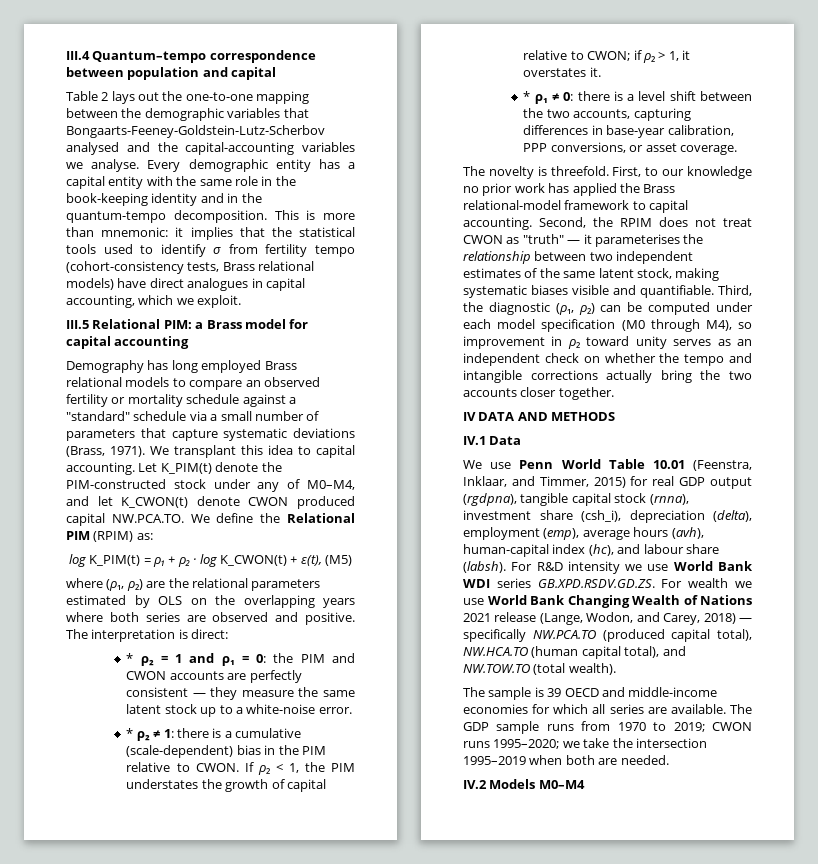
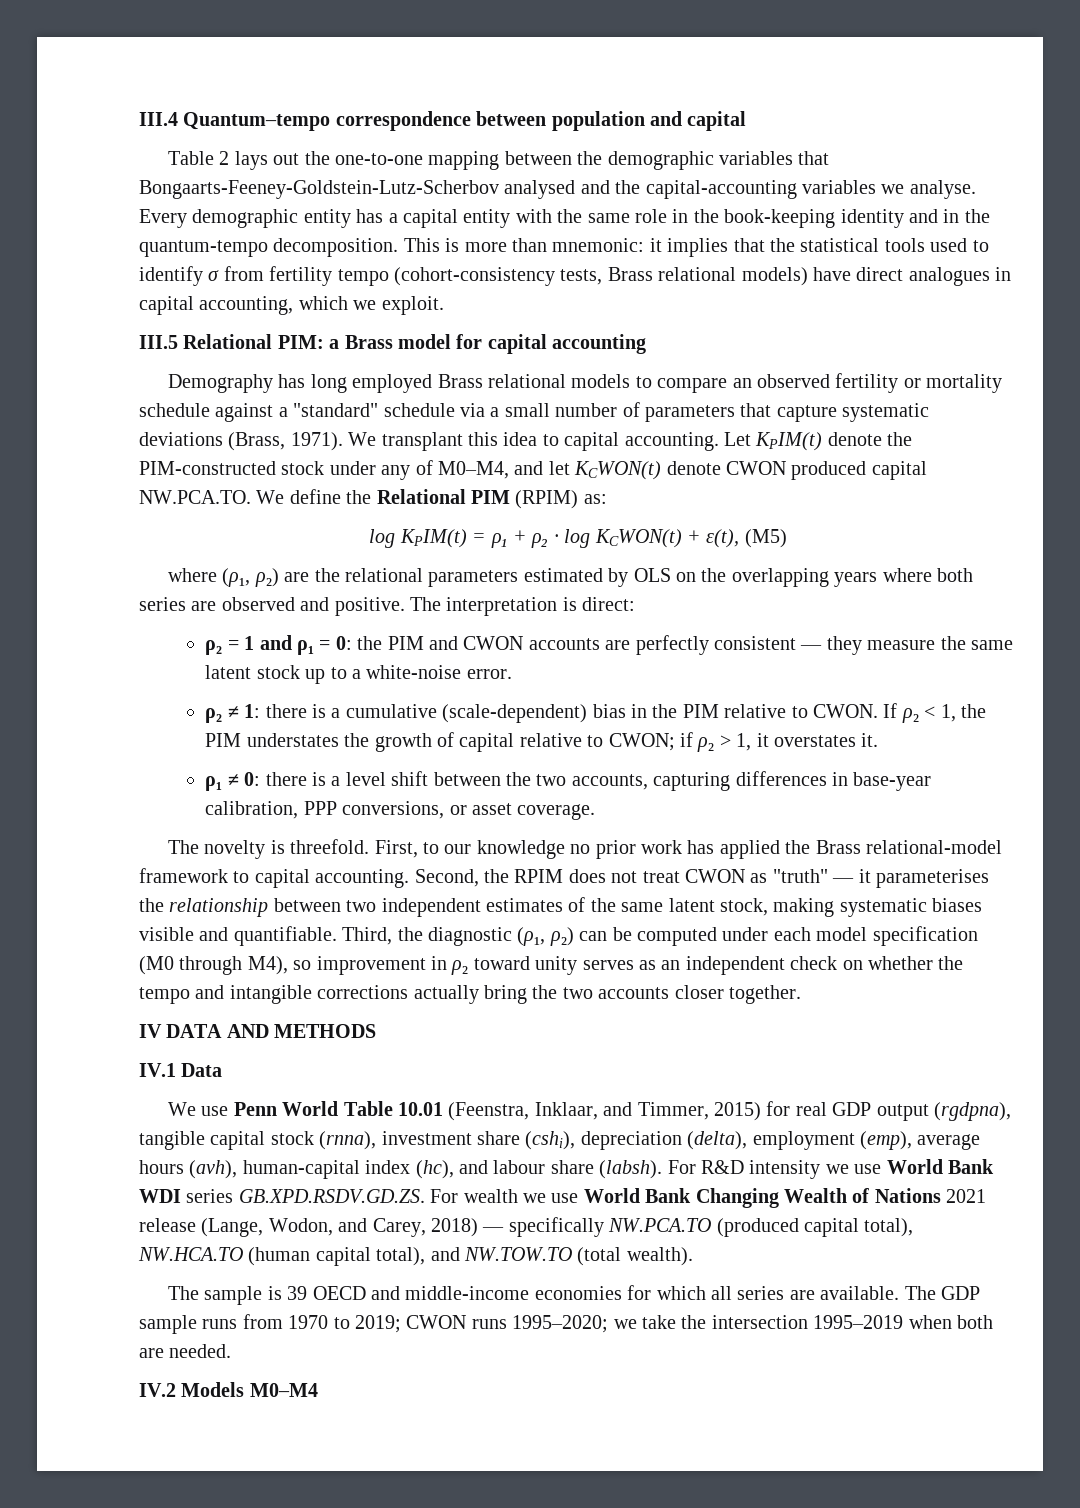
- Let K_PIM(t) denote the PIM-constructed stock under any of M0–M4, and let K_CWON(t) denote CWON produced capital NW.PCA.TO. We define the Relational PIM (RPIM) as:
+ Let KPIM(t) denote the PIM-constructed stock under any of M0–M4, and let KCWON(t) denote CWON produced capital NW.PCA.TO. We define the Relational PIM (RPIM) as:
- log K_PIM(t) = ρ₁ + ρ₂ · log K_CWON(t) + ε(t), (M5)
+ log KPIM(t) = ρ₁ + ρ₂ · log KCWON(t) + ε(t), (M5)
- * ρ₂ = 1 and ρ₁ = 0: the PIM and CWON accounts are perfectly consistent — they measure the same latent stock up to a white-noise error.
+ ρ₂ = 1 and ρ₁ = 0: the PIM and CWON accounts are perfectly consistent — they measure the same latent stock up to a white-noise error.
- * ρ₂ ≠ 1: there is a cumulative (scale-dependent) bias in the PIM relative to CWON.
+ ρ₂ ≠ 1: there is a cumulative (scale-dependent) bias in the PIM relative to CWON.
- * ρ₁ ≠ 0: there is a level shift between the two accounts, capturing differences in base-year calibration, PPP conversions, or asset coverage.
+ ρ₁ ≠ 0: there is a level shift between the two accounts, capturing differences in base-year calibration, PPP conversions, or asset coverage.
- We use Penn World Table 10.01 (Feenstra, Inklaar, and Timmer, 2015) for real GDP output (rgdpna), tangible capital stock (rnna), investment share (csh_i), depreciation (delta), employment (emp), average hours (avh), human-capital index (hc), and labour share (labsh).
+ We use Penn World Table 10.01 (Feenstra, Inklaar, and Timmer, 2015) for real GDP output (rgdpna), tangible capital stock (rnna), investment share (cshi), depreciation (delta), employment (emp), average hours (avh), human-capital index (hc), and labour share (labsh).

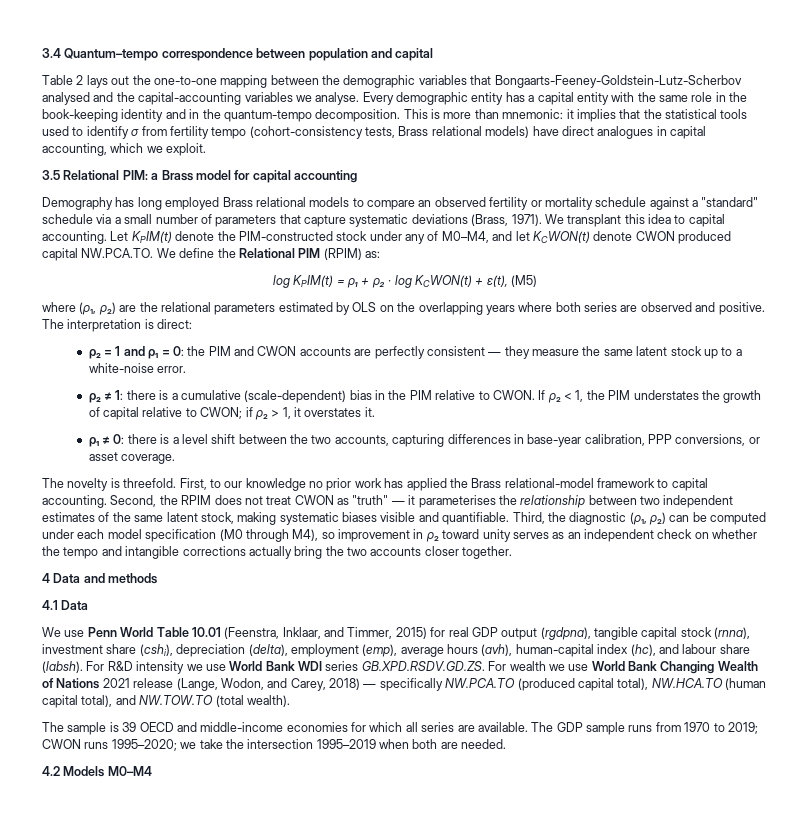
- III.4 Quantum–tempo correspondence between population and capital
+ 3.4 Quantum–tempo correspondence between population and capital
- III.5 Relational PIM: a Brass model for capital accounting
+ 3.5 Relational PIM: a Brass model for capital accounting
- IV DATA AND METHODS
- IV.1 Data
+ 4 Data and methods
+ 4.1 Data
- IV.2 Models M0–M4
+ 4.2 Models M0–M4

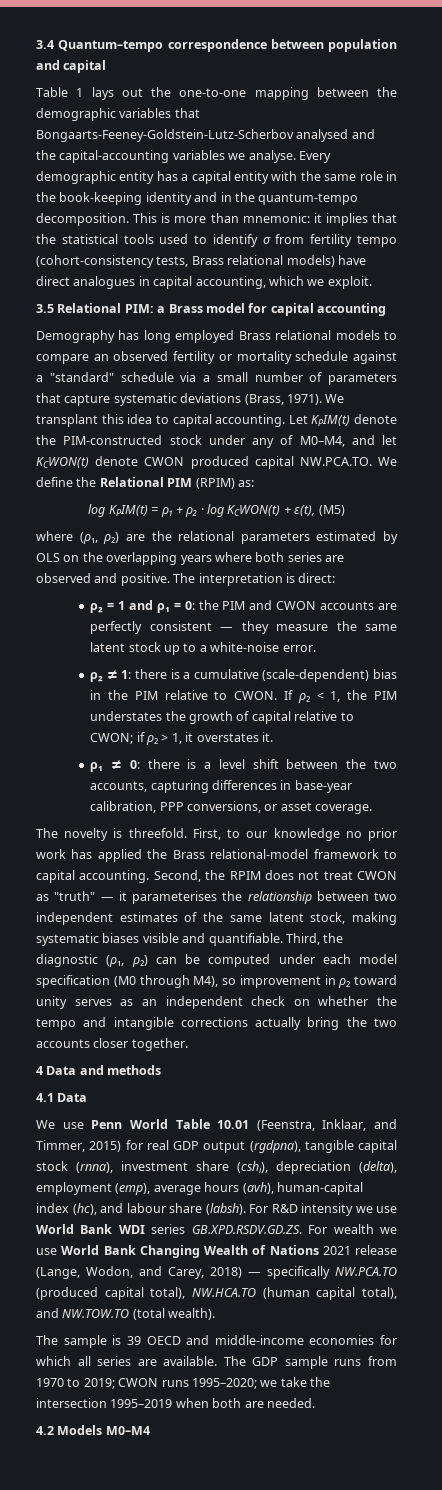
- Table 2 lays out the one-to-one mapping between the demographic variables that Bongaarts-Feeney-Goldstein-Lutz-Scherbov analysed and the capital-accounting variables we analyse.
+ Table 1 lays out the one-to-one mapping between the demographic variables that Bongaarts-Feeney-Goldstein-Lutz-Scherbov analysed and the capital-accounting variables we analyse.

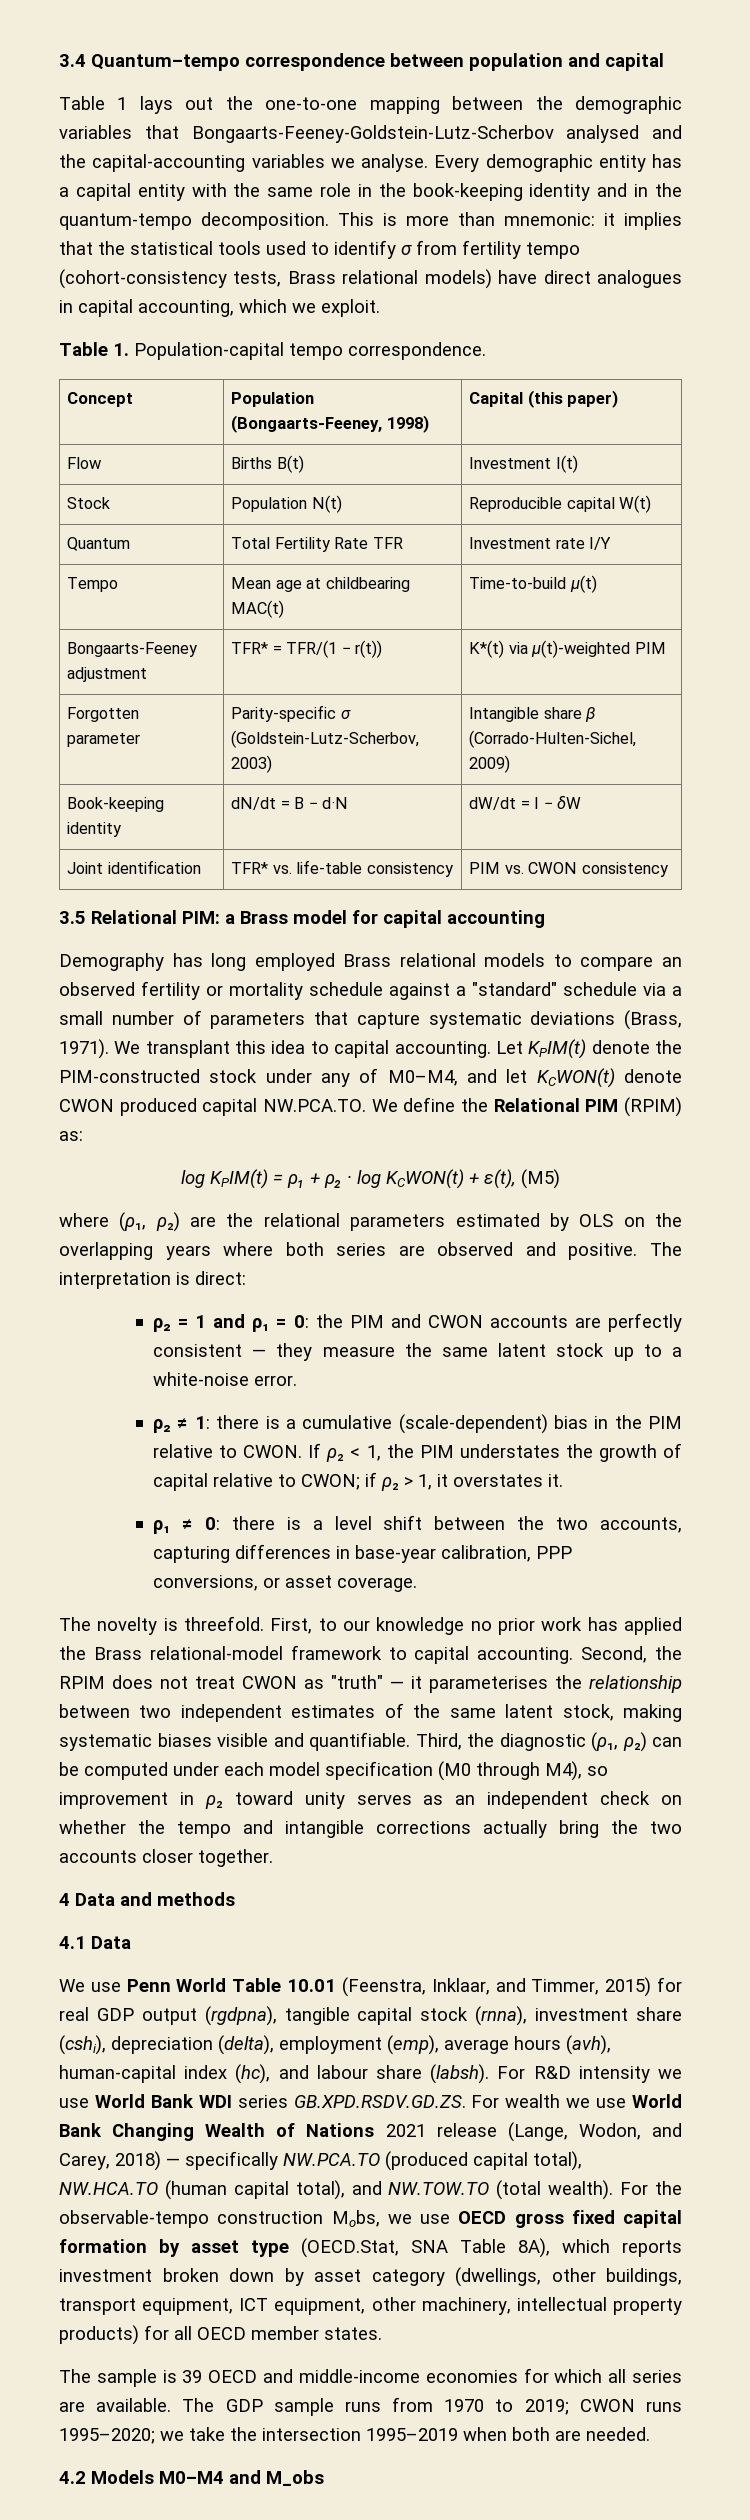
+ Table 1. Population-capital tempo correspondence.
+ Concept | Population (Bongaarts-Feeney, 1998) | Capital (this paper)
+ Flow | Births B(t) | Investment I(t)
+ Stock | Population N(t) | Reproducible capital W(t)
+ Quantum | Total Fertility Rate TFR | Investment rate I/Y
+ Tempo | Mean age at childbearing MAC(t) | Time-to-build μ(t)
+ Bongaarts-Feeney adjustment | TFR* = TFR/(1 − r(t)) | K*(t) via μ(t)-weighted PIM
+ Forgotten parameter | Parity-specific σ (Goldstein-Lutz-Scherbov, 2003) | Intangible share β (Corrado-Hulten-Sichel, 2009)
+ Book-keeping identity | dN/dt = B − d·N | dW/dt = I − δW
+ Joint identification | TFR* vs. life-table consistency | PIM vs. CWON consistency
+ For the observable-tempo construction Mobs, we use OECD gross fixed capital formation by asset type (OECD.Stat, SNA Table 8A), which reports investment broken down by asset category (dwellings, other buildings, transport equipment, ICT equipment, other machinery, intellectual property products) for all OECD member states.
- 4.2 Models M0–M4
+ 4.2 Models M0–M4 and M_obs

